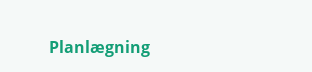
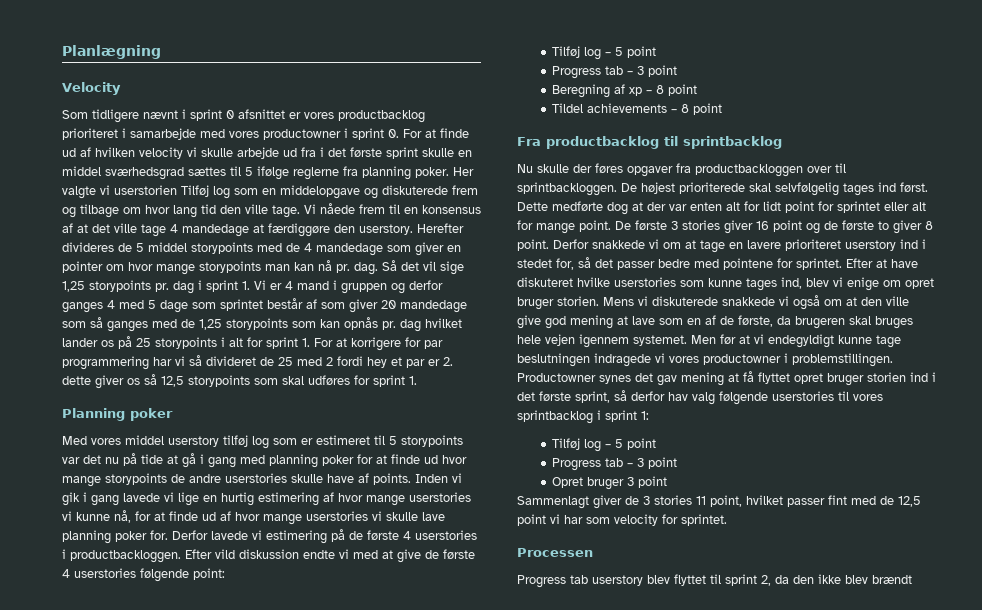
+ Velocity
+ Som tidligere nævnt i sprint 0 afsnittet er vores productbacklog prioriteret i samarbejde med vores productowner i sprint 0. For at finde ud af hvilken velocity vi skulle arbejde ud fra i det første sprint skulle en middel sværhedsgrad sættes til 5 ifølge reglerne fra planning poker. Her valgte vi userstorien Tilføj log som en middelopgave og diskuterede frem og tilbage om hvor lang tid den ville tage. Vi nåede frem til en konsensus af at det ville tage 4 mandedage at færdiggøre den userstory. Herefter divideres de 5 middel storypoints med de 4 mandedage som giver en pointer om hvor mange storypoints man kan nå pr. dag. Så det vil sige 1,25 storypoints pr. dag i sprint 1. Vi er 4 mand i gruppen og derfor ganges 4 med 5 dage som sprintet består af som giver 20 mandedage som så ganges med de 1,25 storypoints som kan opnås pr. dag hvilket lander os på 25 storypoints i alt for sprint 1. For at korrigere for par programmering har vi så divideret de 25 med 2 fordi hey et par er 2. dette giver os så 12,5 storypoints som skal udføres for sprint 1.
+ Planning poker
+ Med vores middel userstory tilføj log som er estimeret til 5 storypoints var det nu på tide at gå i gang med planning poker for at finde ud hvor mange storypoints de andre userstories skulle have af points. Inden vi gik i gang lavede vi lige en hurtig estimering af hvor mange userstories vi kunne nå, for at finde ud af hvor mange userstories vi skulle lave planning poker for. Derfor lavede vi estimering på de første 4 userstories i productbackloggen. Efter vild diskussion endte vi med at give de første 4 userstories følgende point:
+ Tilføj log – 5 point
+ Progress tab – 3 point
+ Beregning af xp – 8 point
+ Tildel achievements – 8 point
+ Fra productbacklog til sprintbacklog
+ Nu skulle der føres opgaver fra productbackloggen over til sprintbackloggen. De højest prioriterede skal selvfølgelig tages ind først. Dette medførte dog at der var enten alt for lidt point for sprintet eller alt for mange point. De første 3 stories giver 16 point og de første to giver 8 point. Derfor snakkede vi om at tage en lavere prioriteret userstory ind i stedet for, så det passer bedre med pointene for sprintet. Efter at have diskuteret hvilke userstories som kunne tages ind, blev vi enige om opret bruger storien. Mens vi diskuterede snakkede vi også om at den ville give god mening at lave som en af de første, da brugeren skal bruges hele vejen igennem systemet. Men før at vi endegyldigt kunne tage beslutningen indragede vi vores productowner i problemstillingen. Productowner synes det gav mening at få flyttet opret bruger storien ind i det første sprint, så derfor hav valg følgende userstories til vores sprintbacklog i sprint 1:
+ Tilføj log – 5 point
+ Progress tab – 3 point
+ Opret bruger 3 point
+ Sammenlagt giver de 3 stories 11 point, hvilket passer fint med de 12,5 point vi har som velocity for sprintet.
+ Processen
+ Progress tab userstory blev flyttet til sprint 2, da den ikke blev brændt

